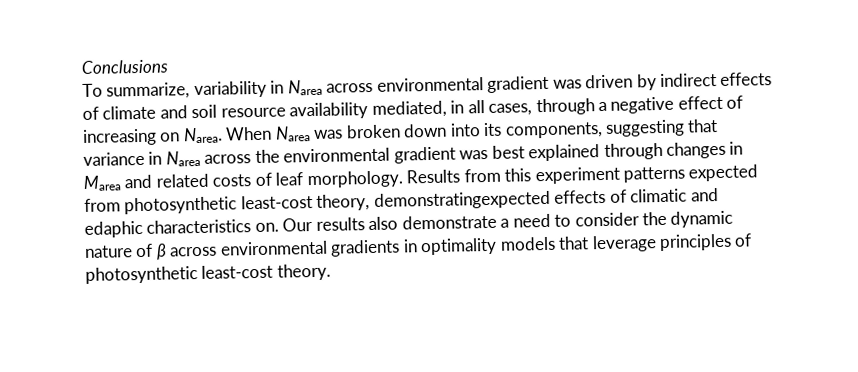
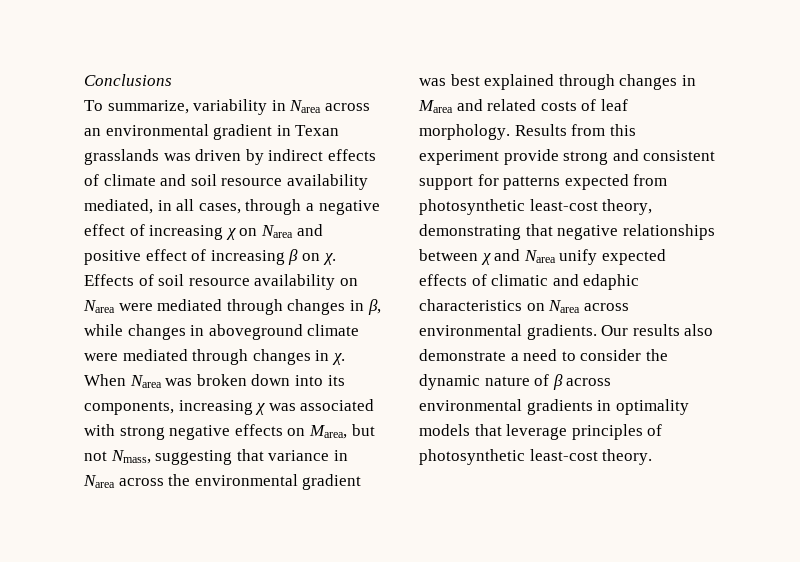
- To summarize, variability in Narea across environmental gradient was driven by indirect effects of climate and soil resource availability mediated, in all cases, through a negative effect of increasing on Narea.
+ To summarize, variability in Narea across an environmental gradient in Texan grasslands was driven by indirect effects of climate and soil resource availability mediated, in all cases, through a negative effect of increasing χ on Narea and positive effect of increasing β on χ. Effects of soil resource availability on Narea were mediated through changes in β, while changes in aboveground climate were mediated through changes in χ.
- When Narea was broken down into its components, suggesting that variance in Narea across the environmental gradient was best explained through changes in Marea and related costs of leaf morphology.
+ When Narea was broken down into its components, increasing χ was associated with strong negative effects on Marea, but not Nmass, suggesting that variance in Narea across the environmental gradient was best explained through changes in Marea and related costs of leaf morphology.
- Results from this experiment patterns expected from photosynthetic least-cost theory, demonstratingexpected effects of climatic and edaphic characteristics on.
+ Results from this experiment provide strong and consistent support for patterns expected from photosynthetic least-cost theory, demonstrating that negative relationships between χ and Narea unify expected effects of climatic and edaphic characteristics on Narea across environmental gradients.

